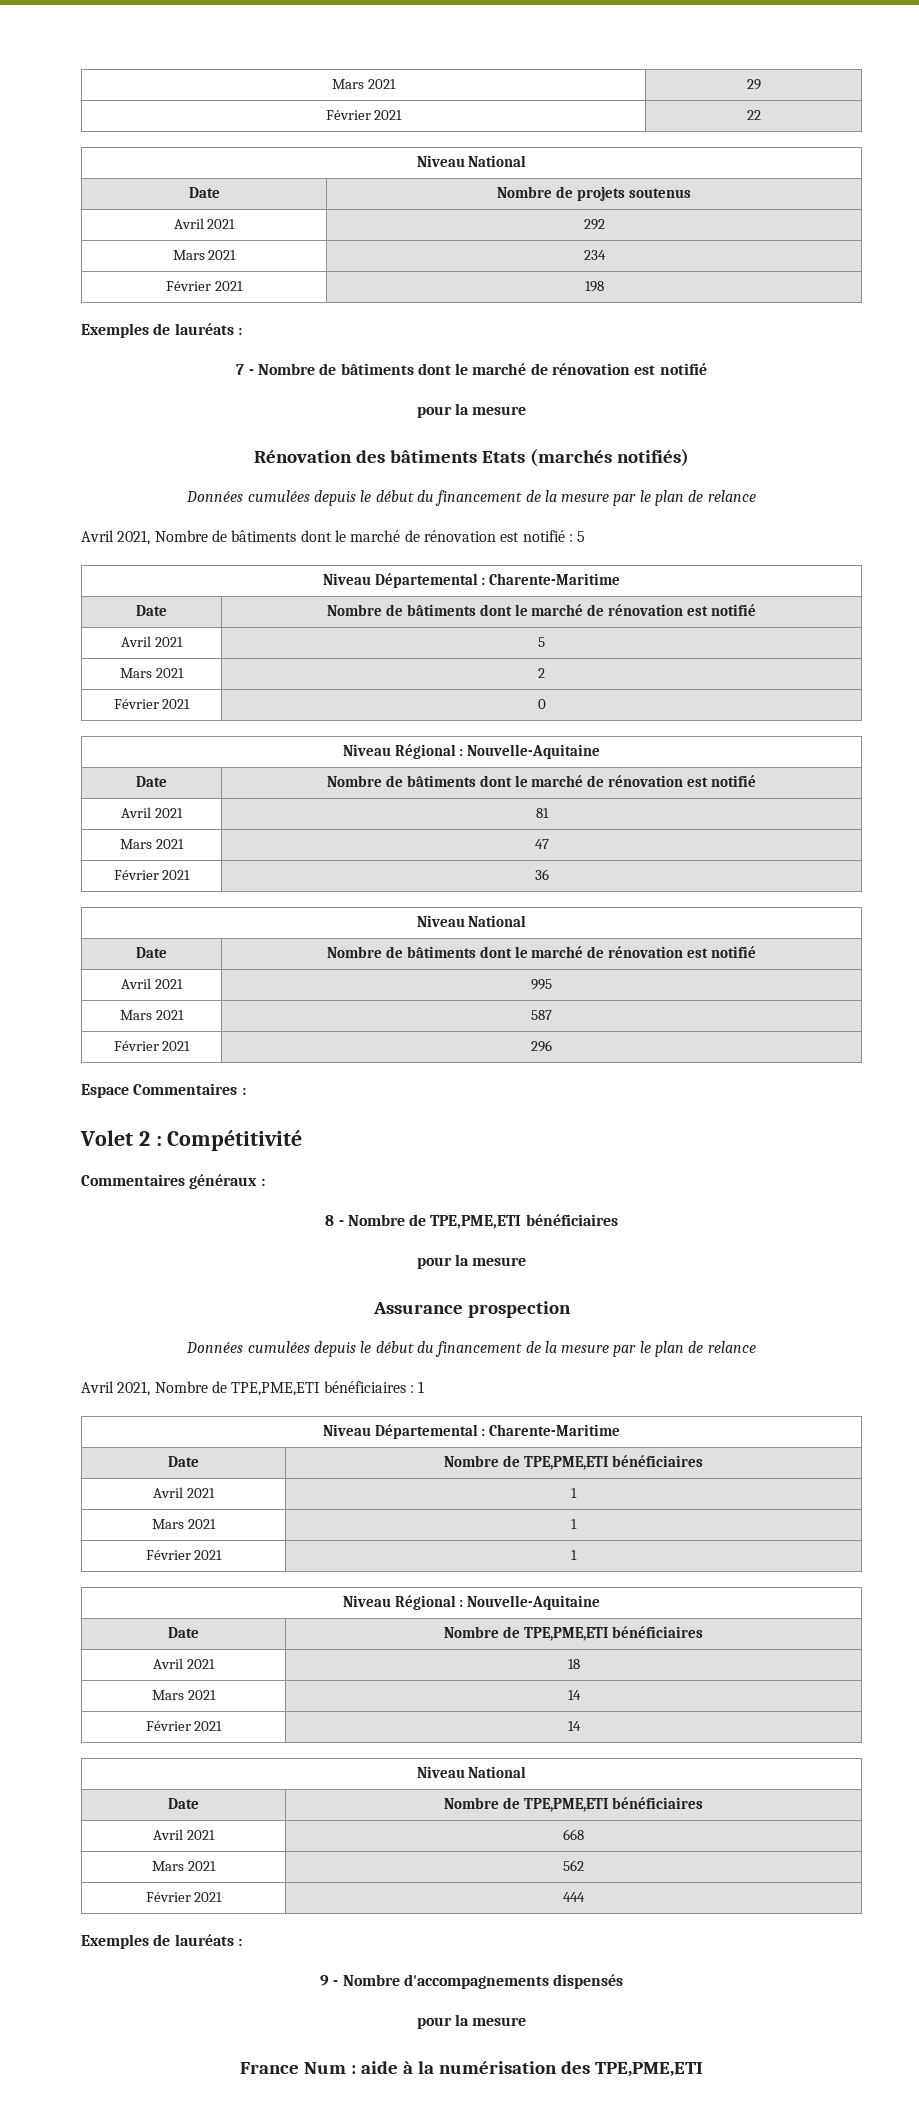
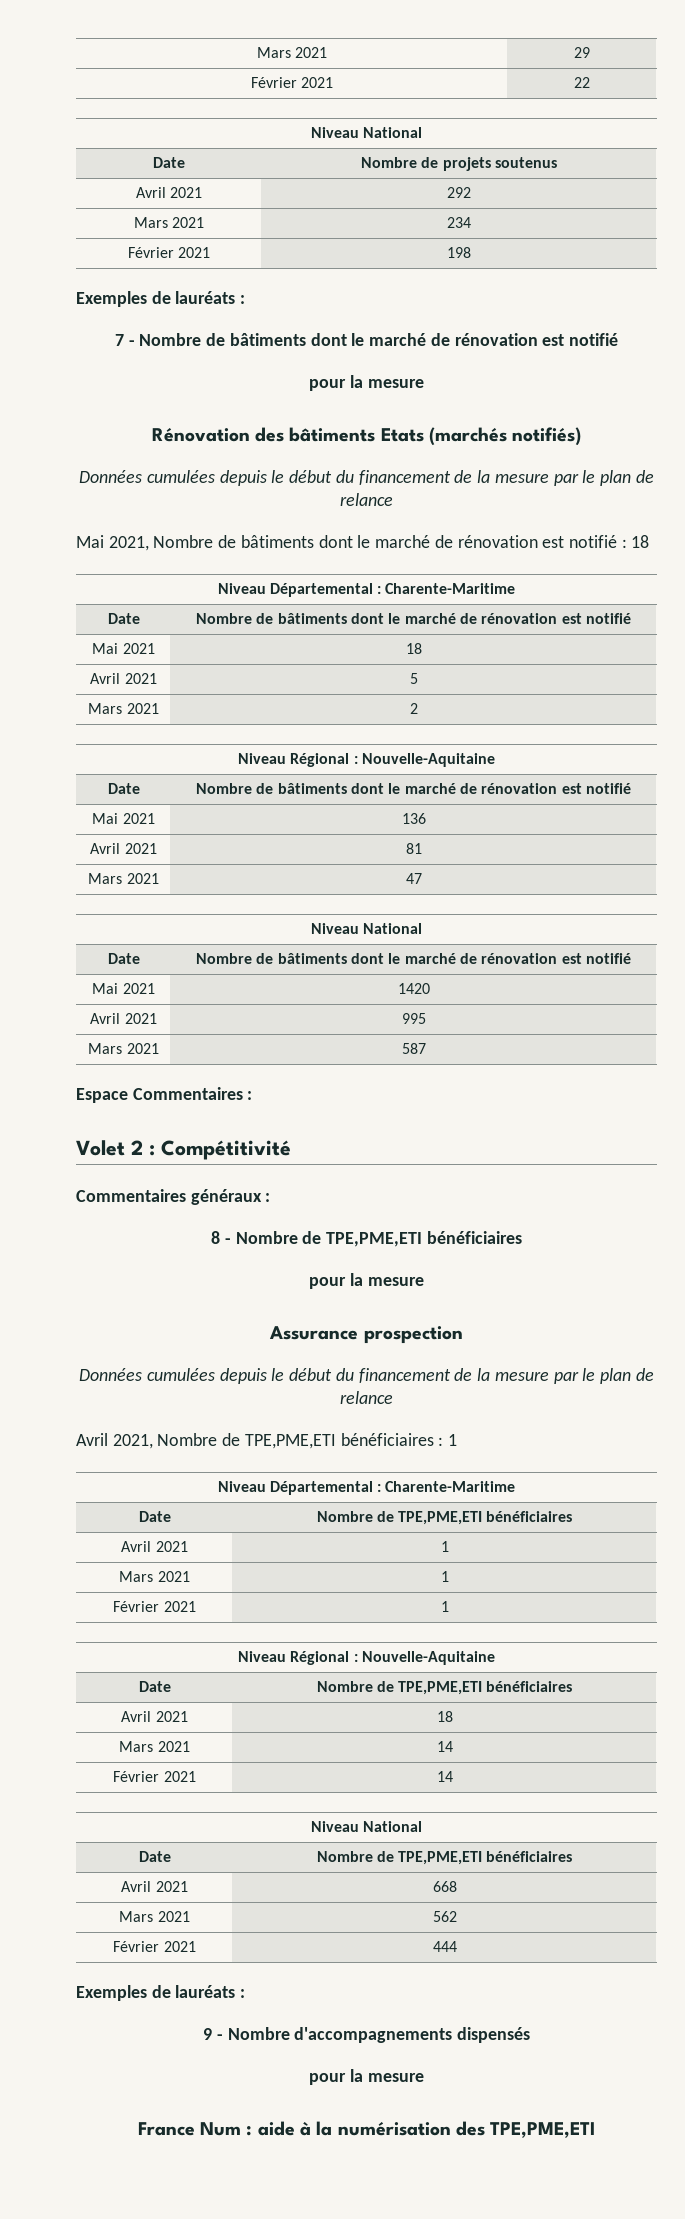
- Avril 2021, Nombre de bâtiments dont le marché de rénovation est notifié : 5
+ Mai 2021, Nombre de bâtiments dont le marché de rénovation est notifié : 18
+ Mai 2021 | 18
- Février 2021 | 0
+ Mai 2021 | 136
- Février 2021 | 36
+ Mai 2021 | 1420
- Février 2021 | 296

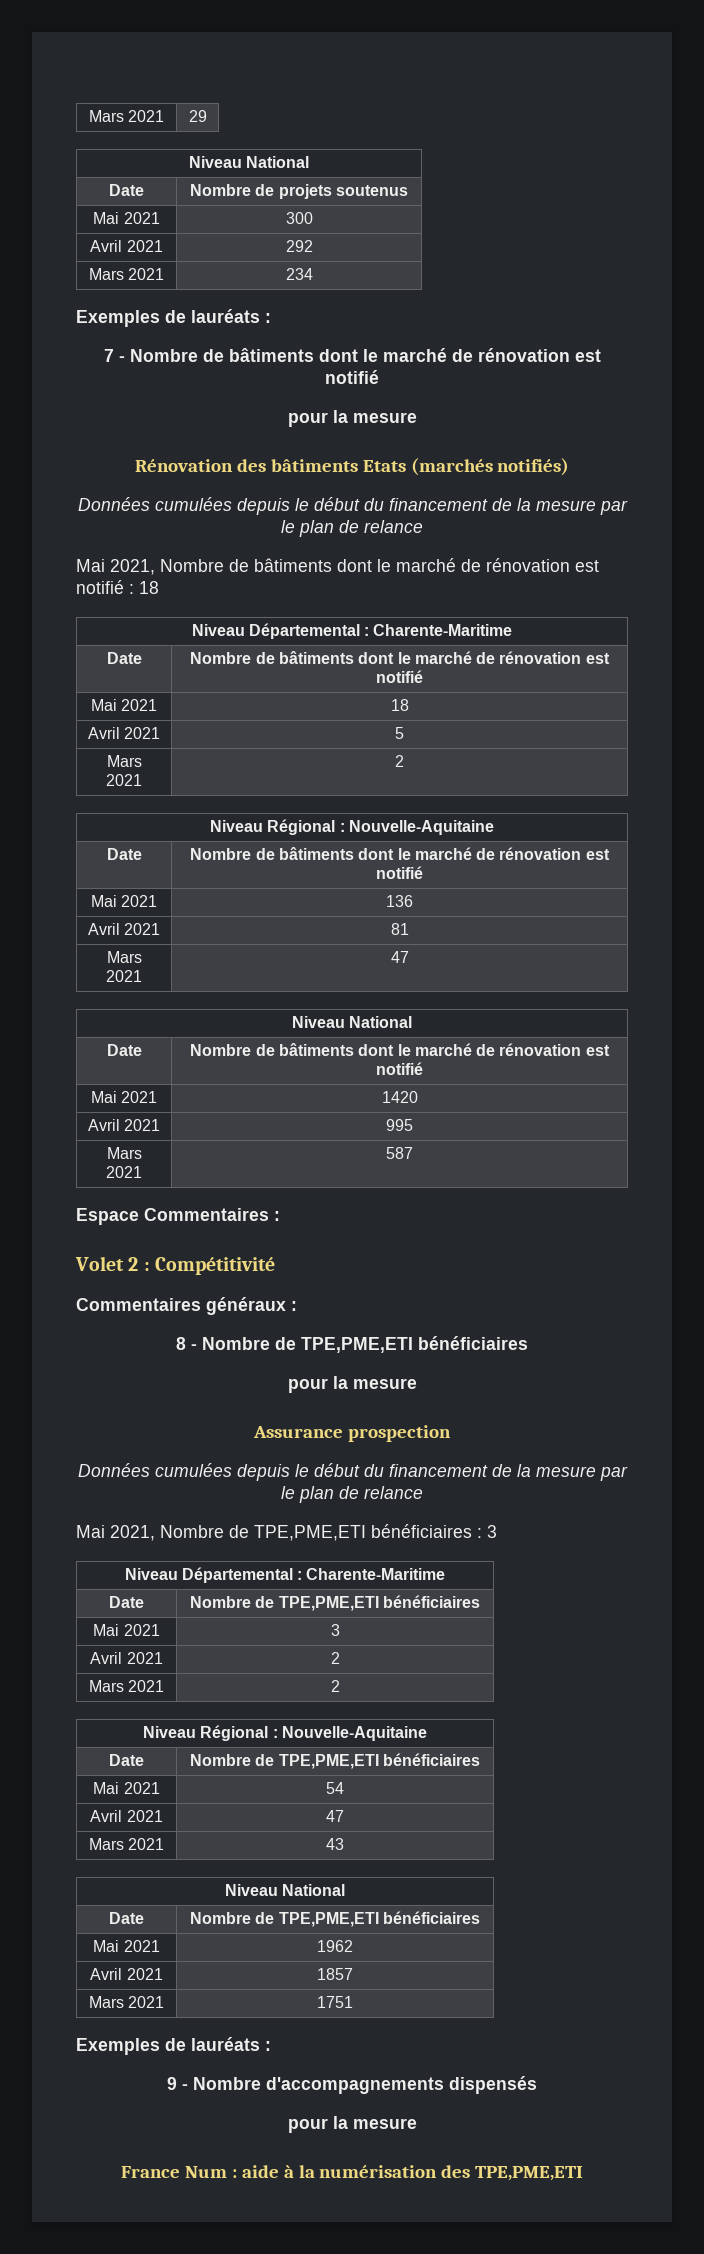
- Février 2021 | 22
+ Mai 2021 | 300
- Février 2021 | 198
- Avril 2021, Nombre de TPE,PME,ETI bénéficiaires : 1
+ Mai 2021, Nombre de TPE,PME,ETI bénéficiaires : 3
- Avril 2021 | 1
- Mars 2021 | 1
- Février 2021 | 1
+ Mai 2021 | 3
+ Avril 2021 | 2
+ Mars 2021 | 2
- Avril 2021 | 18
- Mars 2021 | 14
- Février 2021 | 14
+ Mai 2021 | 54
+ Avril 2021 | 47
+ Mars 2021 | 43
- Avril 2021 | 668
- Mars 2021 | 562
- Février 2021 | 444
+ Mai 2021 | 1962
+ Avril 2021 | 1857
+ Mars 2021 | 1751

